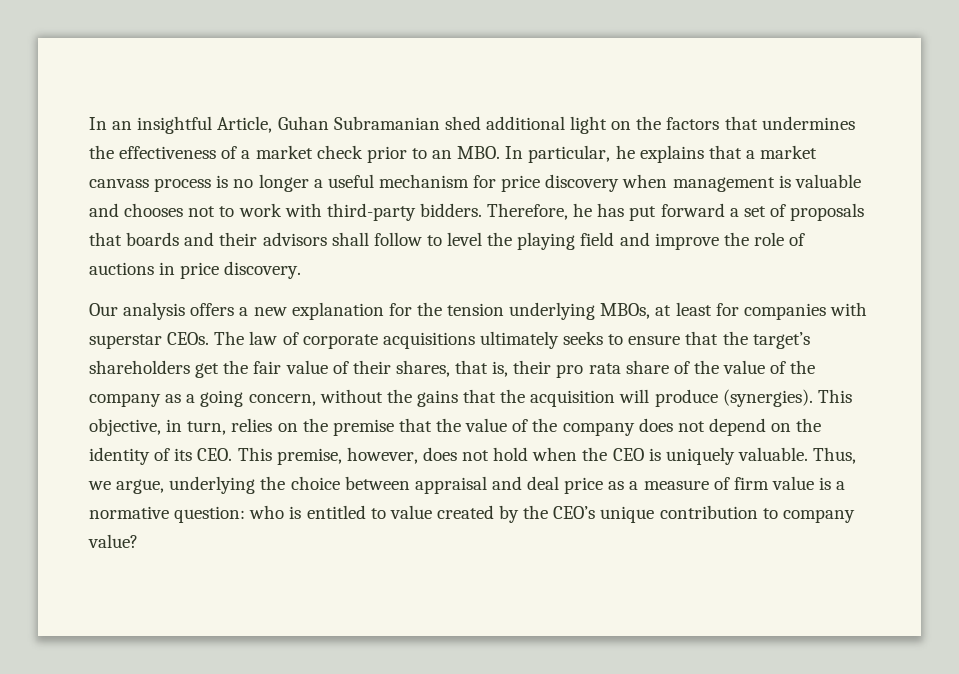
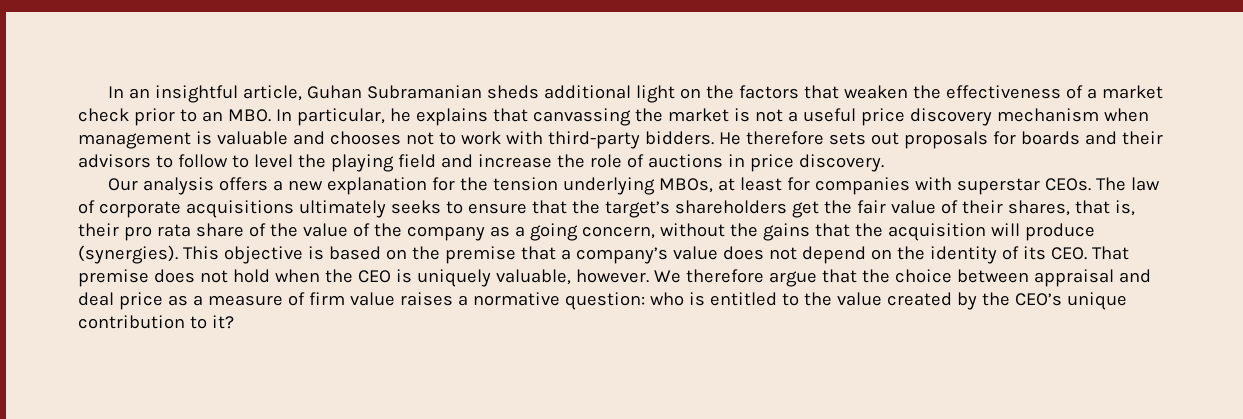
- In an insightful Article, Guhan Subramanian shed additional light on the factors that undermines the effectiveness of a market check prior to an MBO. In particular, he explains that a market canvass process is no longer a useful mechanism for price discovery when management is valuable and chooses not to work with third-party bidders.
+ In an insightful article, Guhan Subramanian sheds additional light on the factors that weaken the effectiveness of a market check prior to an MBO. In particular, he explains that canvassing the market is not a useful price discovery mechanism when management is valuable and chooses not to work with third-party bidders.
- Therefore, he has put forward a set of proposals that boards and their advisors shall follow to level the playing field and improve the role of auctions in price discovery.
+ He therefore sets out proposals for boards and their advisors to follow to level the playing field and increase the role of auctions in price discovery.
- This objective, in turn, relies on the premise that the value of the company does not depend on the identity of its CEO. This premise, however, does not hold when the CEO is uniquely valuable. Thus, we argue, underlying the choice between appraisal and deal price as a measure of firm value is a normative question: who is entitled to value created by the CEO’s unique contribution to company value?
+ This objective is based on the premise that a company’s value does not depend on the identity of its CEO. That premise does not hold when the CEO is uniquely valuable, however. We therefore argue that the choice between appraisal and deal price as a measure of firm value raises a normative question: who is entitled to the value created by the CEO’s unique contribution to it?

